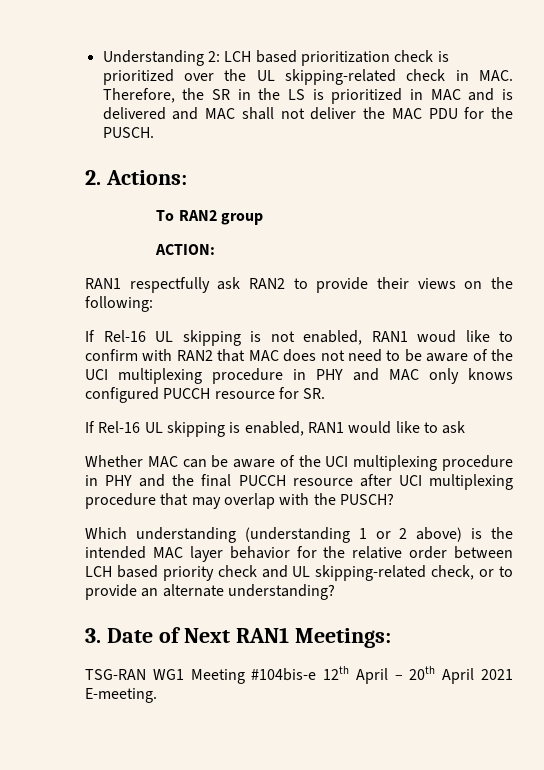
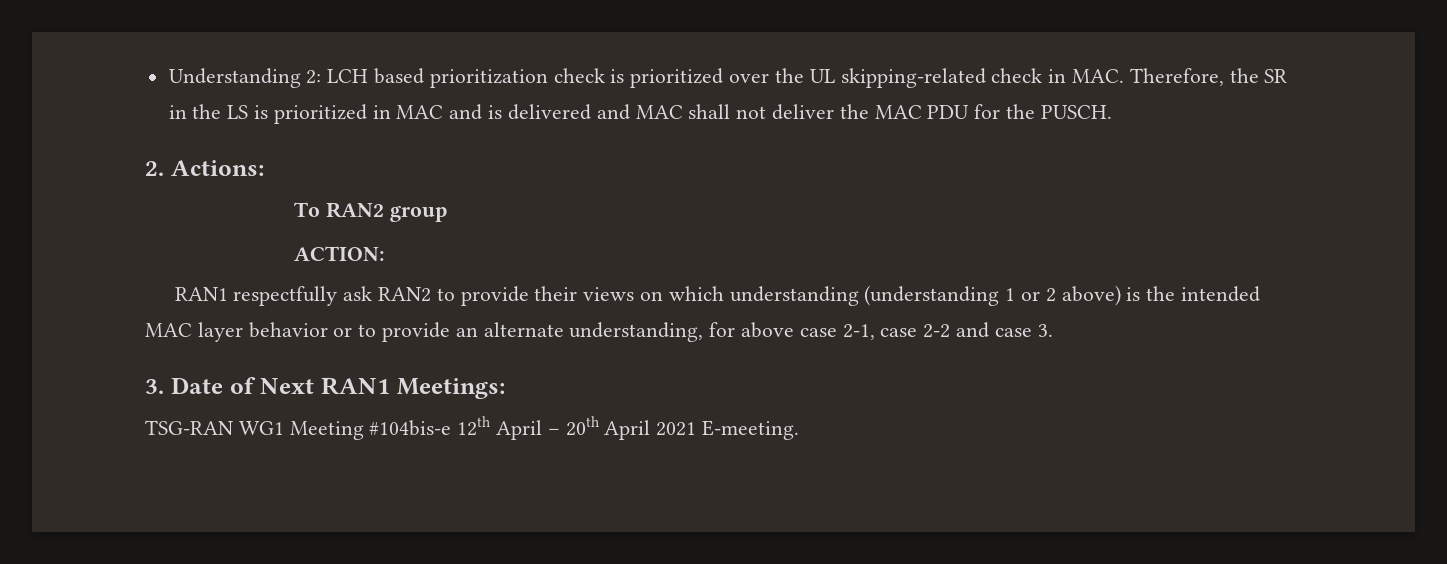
- RAN1 respectfully ask RAN2 to provide their views on the following:
- If Rel-16 UL skipping is not enabled, RAN1 woud like to confirm with RAN2 that MAC does not need to be aware of the UCI multiplexing procedure in PHY and MAC only knows configured PUCCH resource for SR.
- If Rel-16 UL skipping is enabled, RAN1 would like to ask
- Whether MAC can be aware of the UCI multiplexing procedure in PHY and the final PUCCH resource after UCI multiplexing procedure that may overlap with the PUSCH?
- Which understanding (understanding 1 or 2 above) is the intended MAC layer behavior for the relative order between LCH based priority check and UL skipping-related check, or to provide an alternate understanding?
+ RAN1 respectfully ask RAN2 to provide their views on which understanding (understanding 1 or 2 above) is the intended MAC layer behavior or to provide an alternate understanding, for above case 2-1, case 2-2 and case 3.

